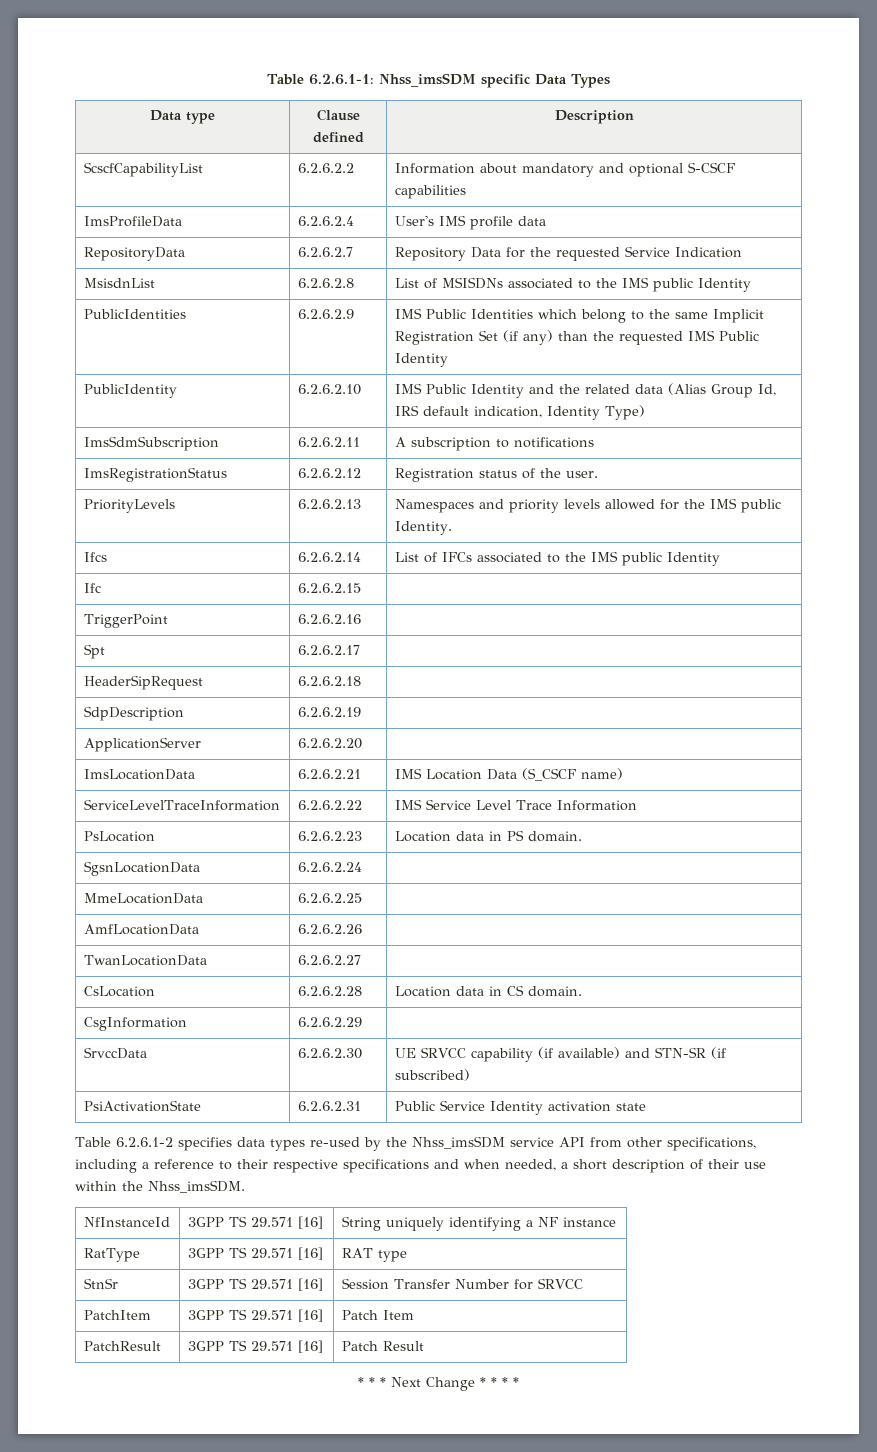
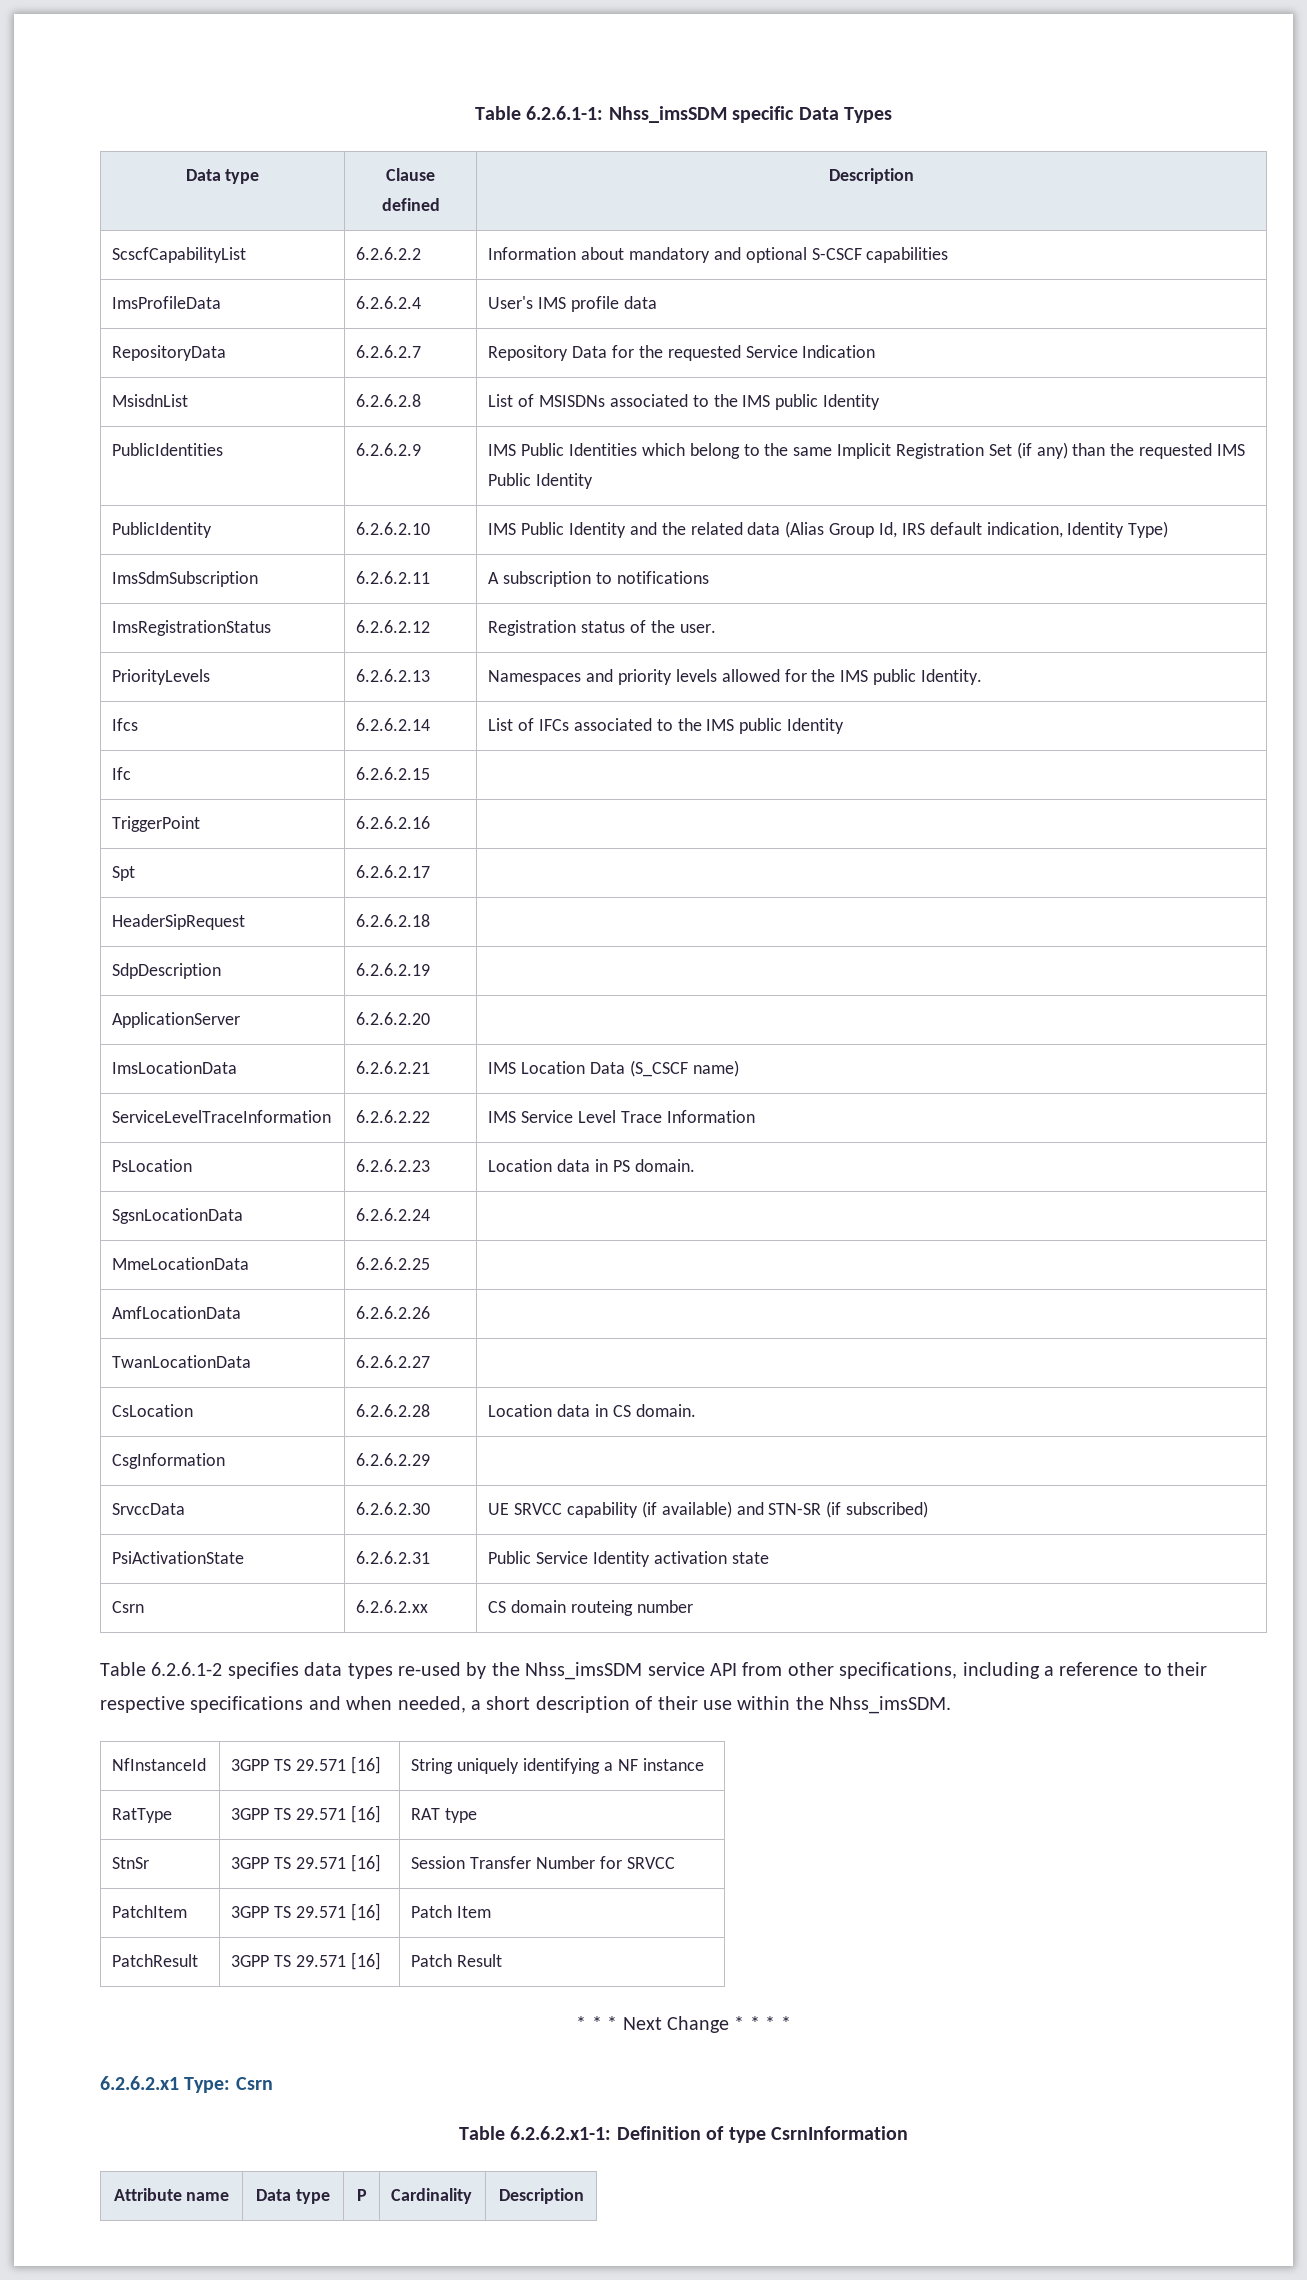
+ Csrn | 6.2.6.2.xx | CS domain routeing number
+ 6.2.6.2.x1 Type: Csrn
+ Table 6.2.6.2.x1-1: Definition of type CsrnInformation
+ Attribute name | Data type | P | Cardinality | Description

